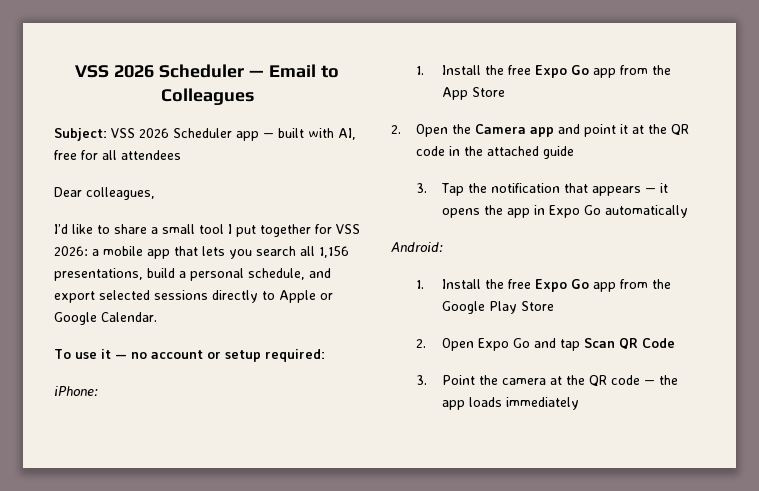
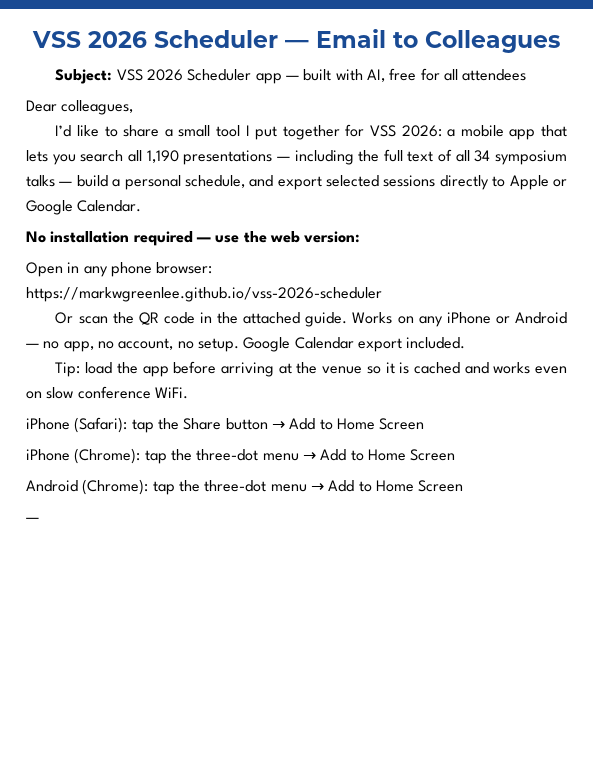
- I’d like to share a small tool I put together for VSS 2026: a mobile app that lets you search all 1,156 presentations, build a personal schedule, and export selected sessions directly to Apple or Google Calendar.
+ I’d like to share a small tool I put together for VSS 2026: a mobile app that lets you search all 1,190 presentations — including the full text of all 34 symposium talks — build a personal schedule, and export selected sessions directly to Apple or Google Calendar.
- To use it — no account or setup required:
- iPhone:
- 1. Install the free Expo Go app from the App Store
- 2. Open the Camera app and point it at the QR code in the attached guide
- 3. Tap the notification that appears — it opens the app in Expo Go automatically
- Android:
- 1. Install the free Expo Go app from the Google Play Store
- 2. Open Expo Go and tap Scan QR Code
- 3. Point the camera at the QR code — the app loads immediately
+ No installation required — use the web version:
+ Open in any phone browser: https://markwgreenlee.github.io/vss-2026-scheduler
+ Or scan the QR code in the attached guide. Works on any iPhone or Android — no app, no account, no setup. Google Calendar export included.
+ Tip: load the app before arriving at the venue so it is cached and works even on slow conference WiFi.
+ iPhone (Safari): tap the Share button → Add to Home Screen
+ iPhone (Chrome): tap the three-dot menu → Add to Home Screen
+ Android (Chrome): tap the three-dot menu → Add to Home Screen
+ —

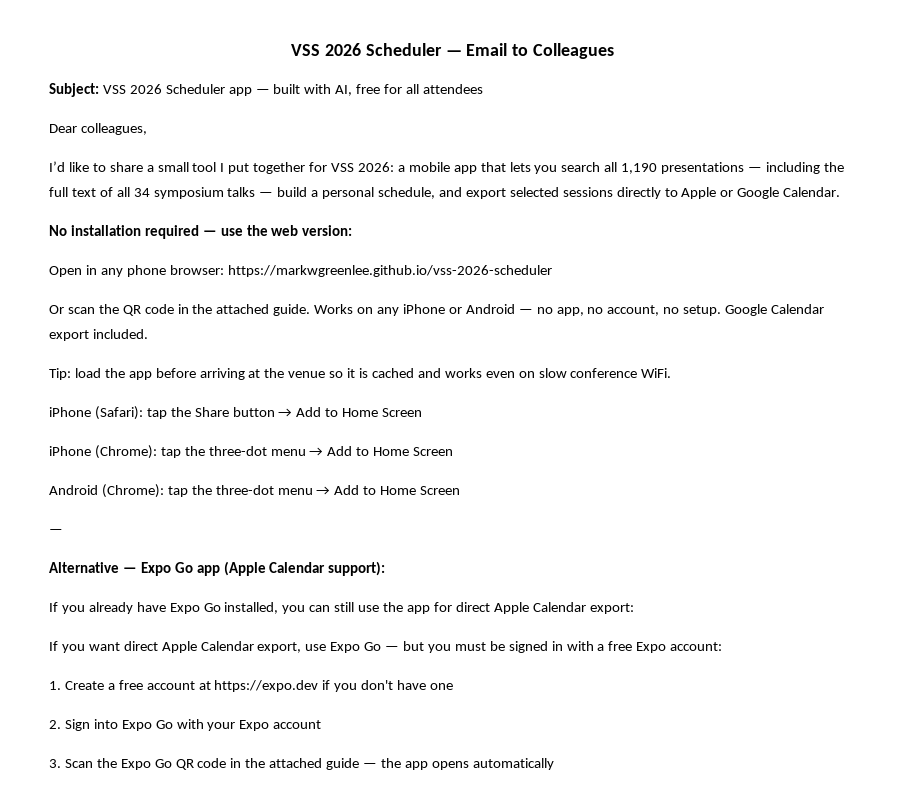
+ Alternative — Expo Go app (Apple Calendar support):
+ If you already have Expo Go installed, you can still use the app for direct Apple Calendar export:
+ If you want direct Apple Calendar export, use Expo Go — but you must be signed in with a free Expo account:
+ 1. Create a free account at https://expo.dev if you don't have one
+ 2. Sign into Expo Go with your Expo account
+ 3. Scan the Expo Go QR code in the attached guide — the app opens automatically

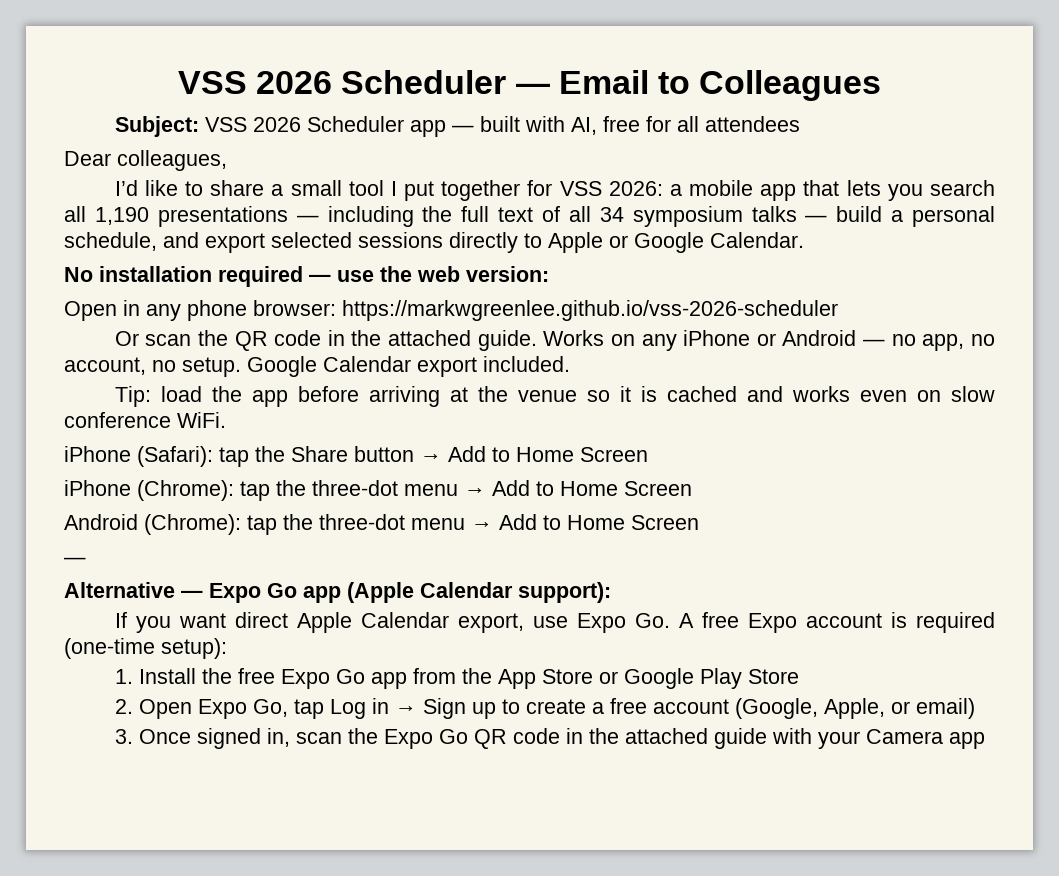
- If you already have Expo Go installed, you can still use the app for direct Apple Calendar export:
- If you want direct Apple Calendar export, use Expo Go — but you must be signed in with a free Expo account:
- 1. Create a free account at https://expo.dev if you don't have one
- 2. Sign into Expo Go with your Expo account
- 3. Scan the Expo Go QR code in the attached guide — the app opens automatically
+ If you want direct Apple Calendar export, use Expo Go. A free Expo account is required (one-time setup):
+ 1. Install the free Expo Go app from the App Store or Google Play Store
+ 2. Open Expo Go, tap Log in → Sign up to create a free account (Google, Apple, or email)
+ 3. Once signed in, scan the Expo Go QR code in the attached guide with your Camera app

